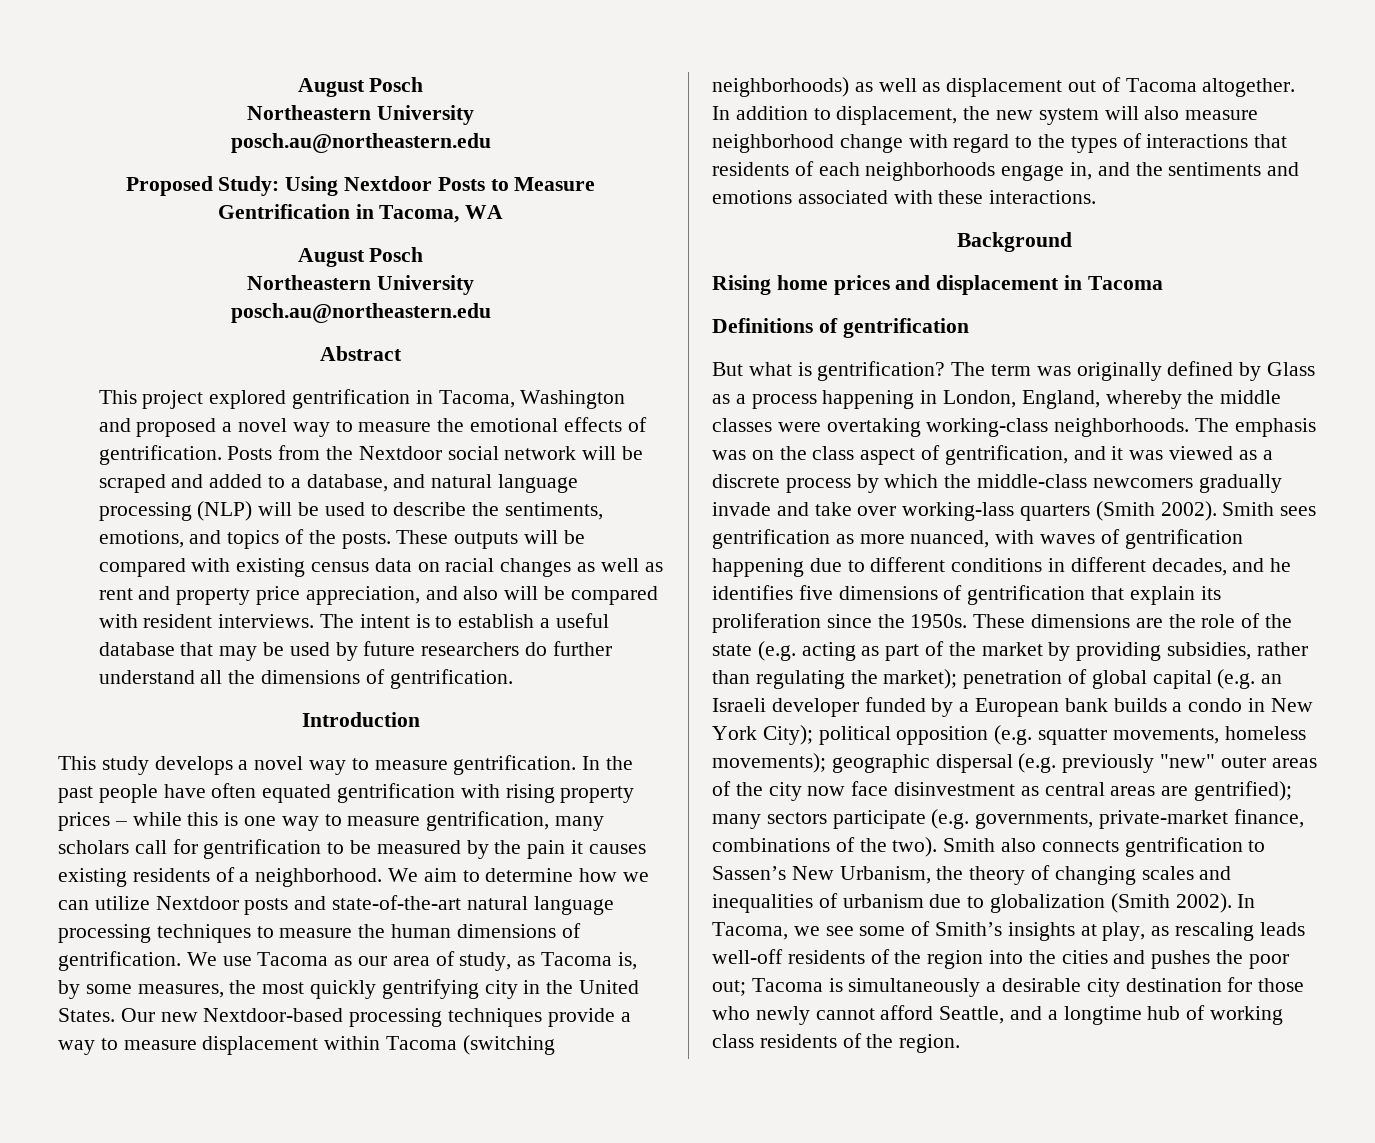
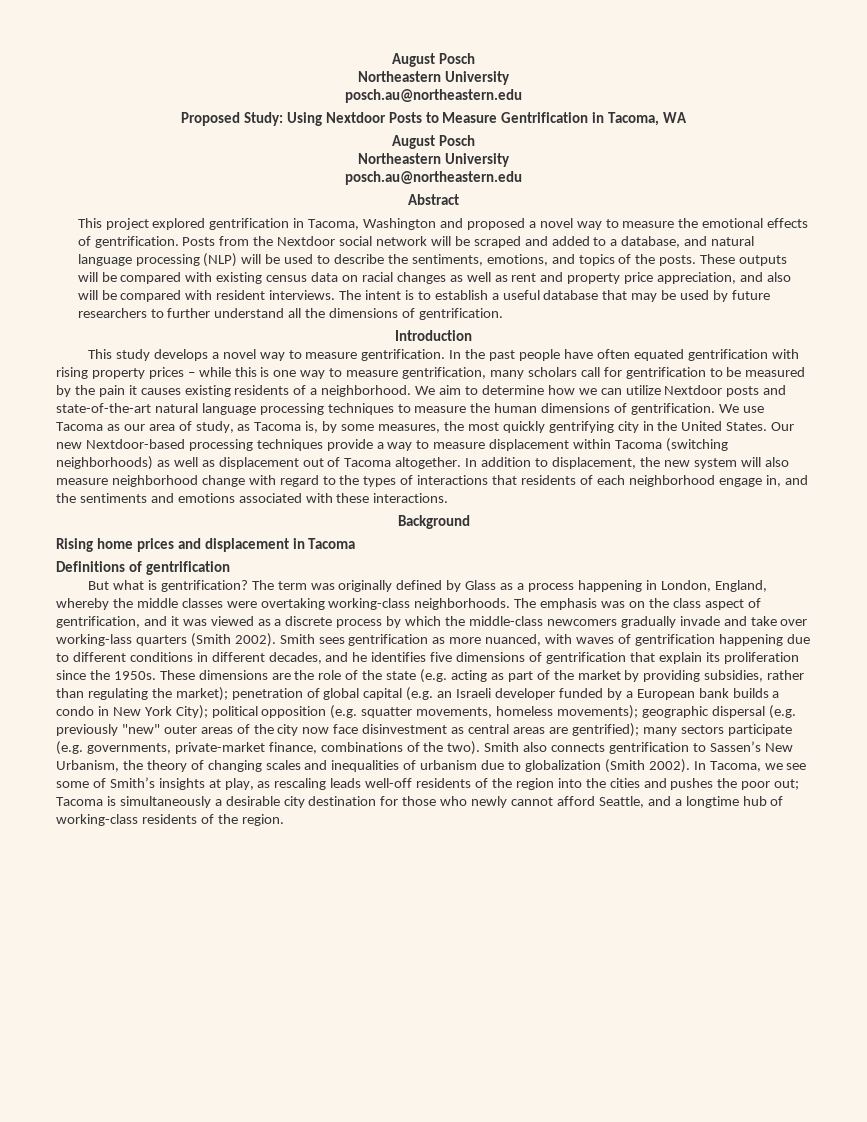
- The intent is to establish a useful database that may be used by future researchers do further understand all the dimensions of gentrification.
+ The intent is to establish a useful database that may be used by future researchers to further understand all the dimensions of gentrification.
- In addition to displacement, the new system will also measure neighborhood change with regard to the types of interactions that residents of each neighborhoods engage in, and the sentiments and emotions associated with these interactions.
+ In addition to displacement, the new system will also measure neighborhood change with regard to the types of interactions that residents of each neighborhood engage in, and the sentiments and emotions associated with these interactions.
- In Tacoma, we see some of Smith’s insights at play, as rescaling leads well-off residents of the region into the cities and pushes the poor out; Tacoma is simultaneously a desirable city destination for those who newly cannot afford Seattle, and a longtime hub of working class residents of the region.
+ In Tacoma, we see some of Smith’s insights at play, as rescaling leads well-off residents of the region into the cities and pushes the poor out; Tacoma is simultaneously a desirable city destination for those who newly cannot afford Seattle, and a longtime hub of working-class residents of the region.

